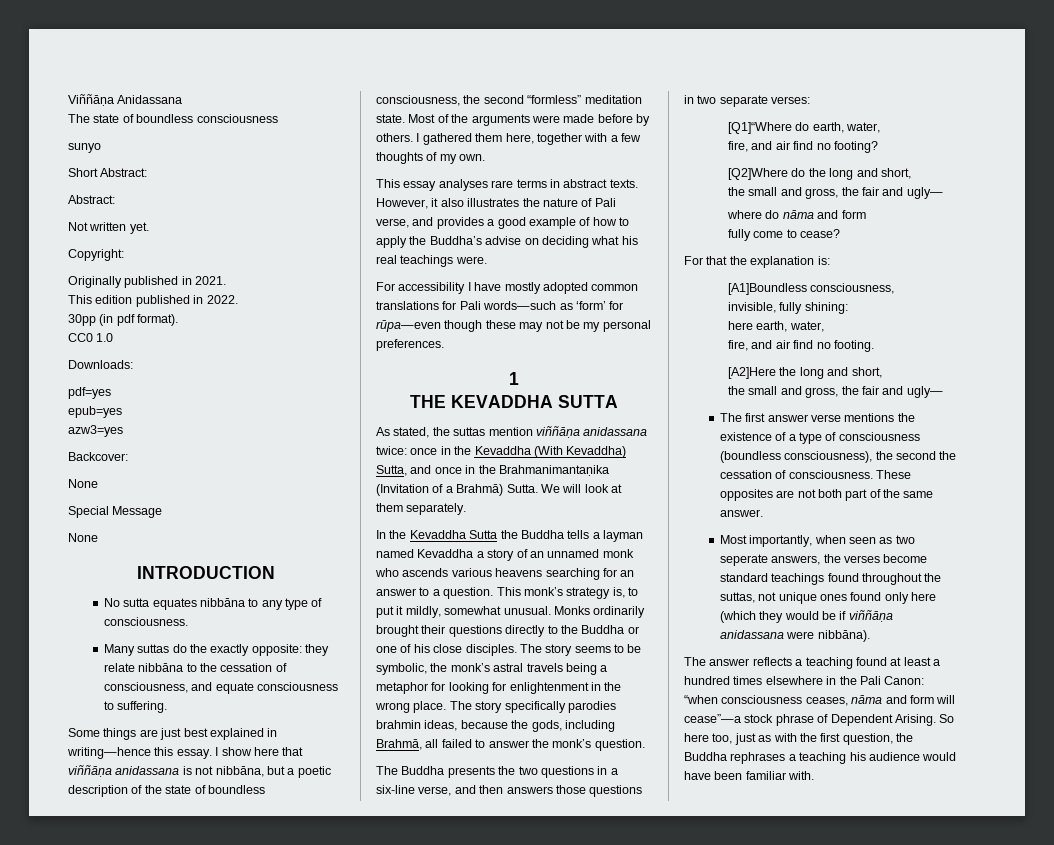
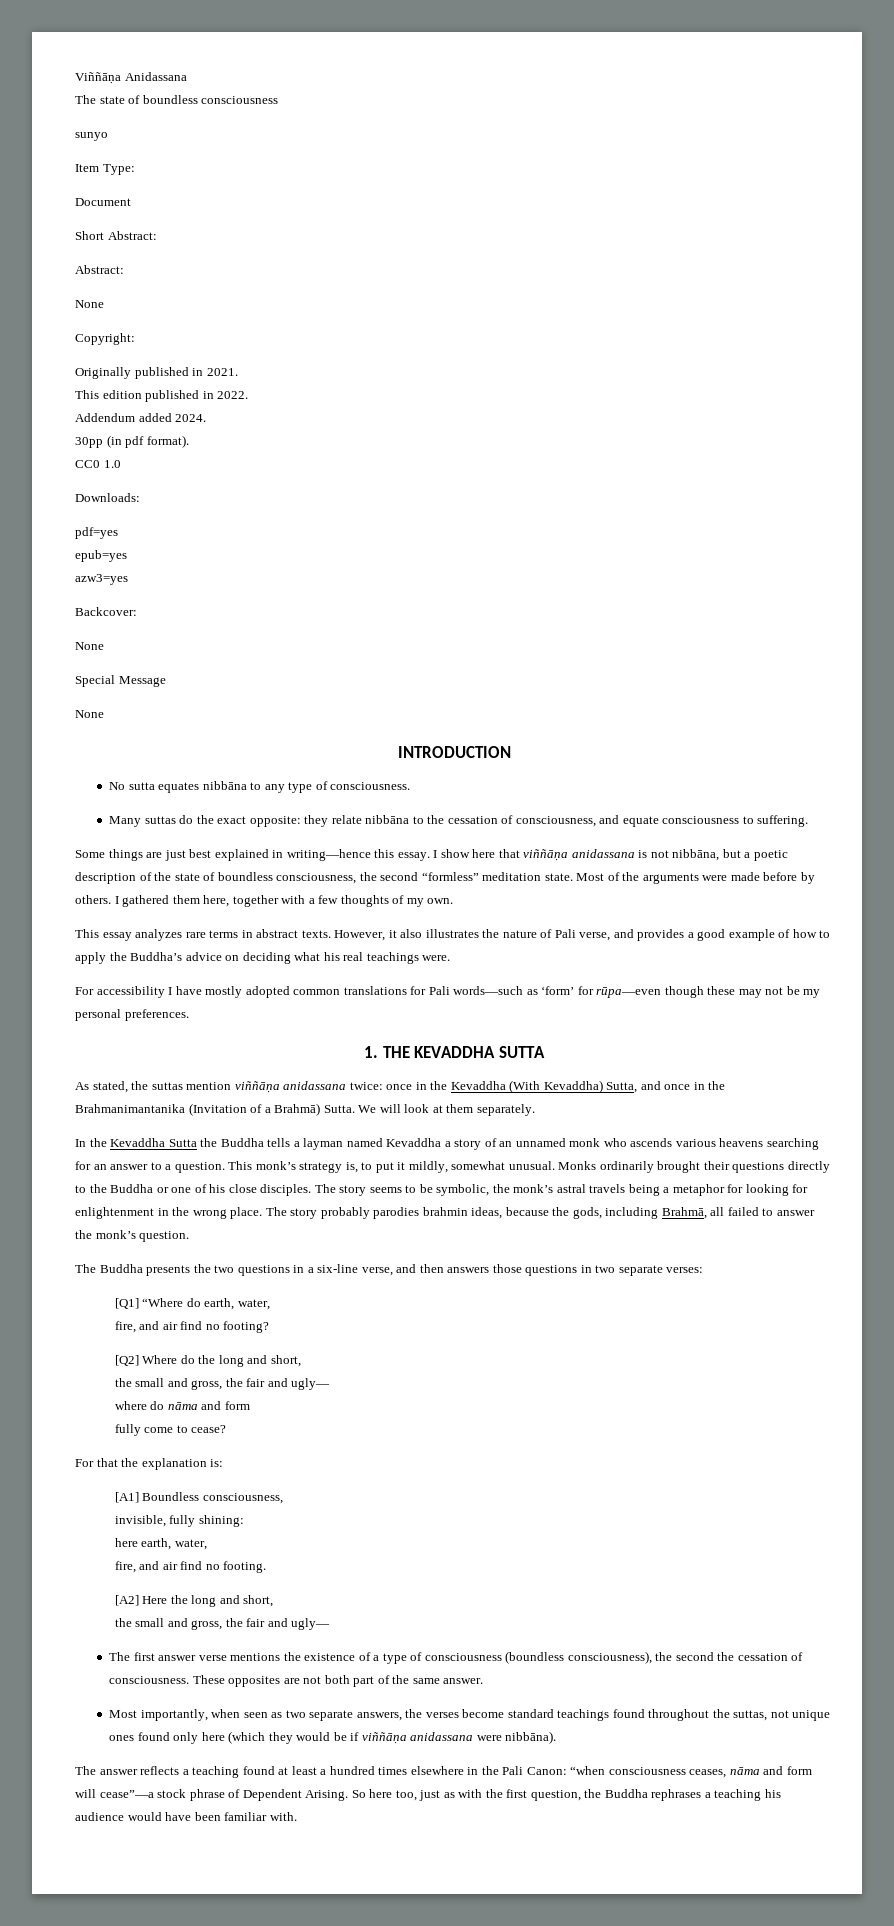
+ Item Type:
+ Document
  Short Abstract:
  Abstract:
- Not written yet.
+ None
+ Addendum added 2024.
- Many suttas do the exactly opposite: they relate nibbāna to the cessation of consciousness, and equate consciousness to suffering.
+ Many suttas do the exact opposite: they relate nibbāna to the cessation of consciousness, and equate consciousness to suffering.
- This essay analyses rare terms in abstract texts.
+ This essay analyzes rare terms in abstract texts.
- However, it also illustrates the nature of Pali verse, and provides a good example of how to apply the Buddha’s advise on deciding what his real teachings were.
+ However, it also illustrates the nature of Pali verse, and provides a good example of how to apply the Buddha’s advice on deciding what his real teachings were.
  For accessibility I have mostly adopted common translations for Pali words—such as ‘form’ for rūpa—even though these may not be my personal preferences.
- 1
- THE KEVADDHA SUTTA
+ 1. THE KEVADDHA SUTTA
- As stated, the suttas mention viññāṇa anidassana twice: once in the Kevaddha (With Kevaddha) Sutta, and once in the Brahmanimantaṇika (Invitation of a Brahmā) Sutta.
+ As stated, the suttas mention viññāṇa anidassana twice: once in the Kevaddha (With Kevaddha) Sutta, and once in the Brahmanimantanika (Invitation of a Brahmā) Sutta.
- The story specifically parodies brahmin ideas, because the gods, including Brahmā, all failed to answer the monk’s question.
+ The story probably parodies brahmin ideas, because the gods, including Brahmā, all failed to answer the monk’s question.
- [Q1]“Where do earth, water,
+ [Q1] “Where do earth, water,
- [Q2]Where do the long and short,
+ [Q2] Where do the long and short,
- [A1]Boundless consciousness,
+ [A1] Boundless consciousness,
- [A2]Here the long and short,
+ [A2] Here the long and short,
- Most importantly, when seen as two seperate answers, the verses become standard teachings found throughout the suttas, not unique ones found only here (which they would be if viññāṇa anidassana were nibbāna).
+ Most importantly, when seen as two separate answers, the verses become standard teachings found throughout the suttas, not unique ones found only here (which they would be if viññāṇa anidassana were nibbāna).

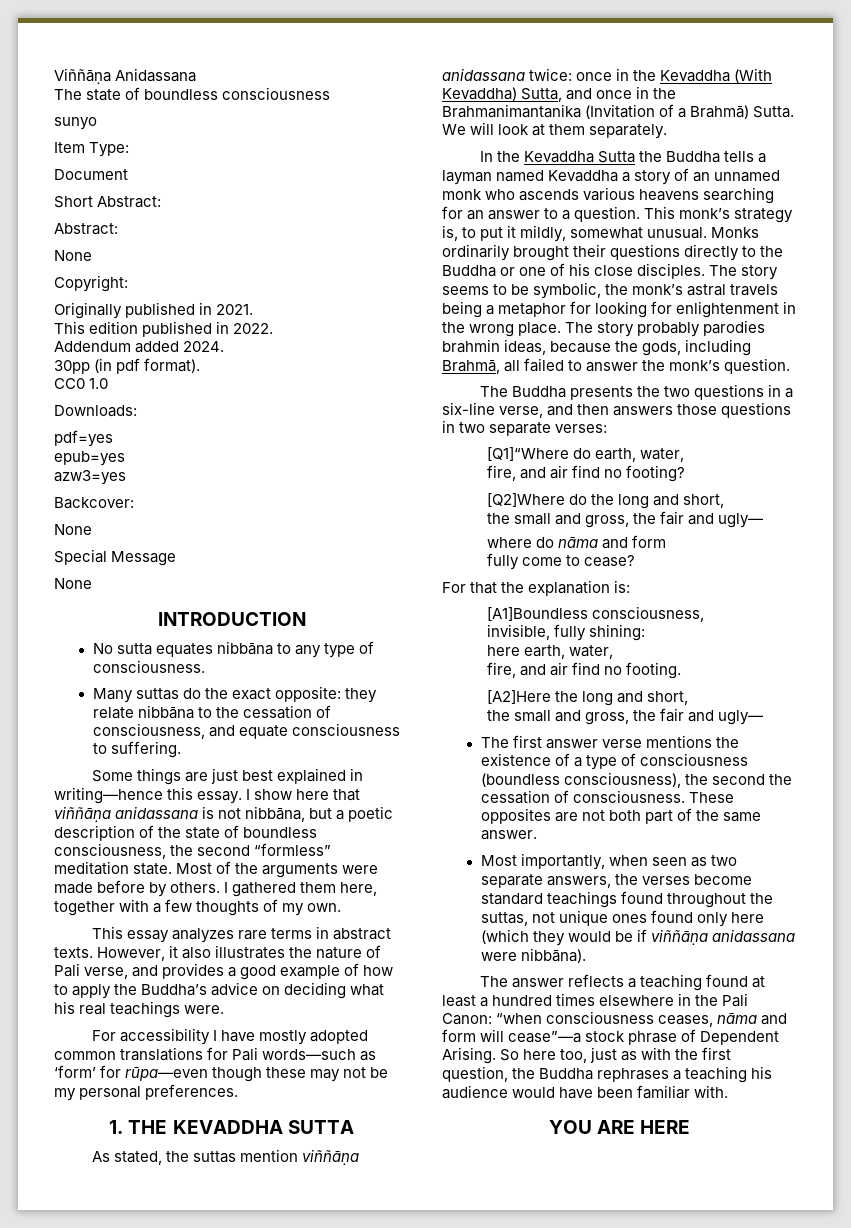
- [Q1] “Where do earth, water,
+ [Q1]“Where do earth, water,
- [Q2] Where do the long and short,
+ [Q2]Where do the long and short,
- [A1] Boundless consciousness,
+ [A1]Boundless consciousness,
- [A2] Here the long and short,
+ [A2]Here the long and short,
+ YOU ARE HERE

